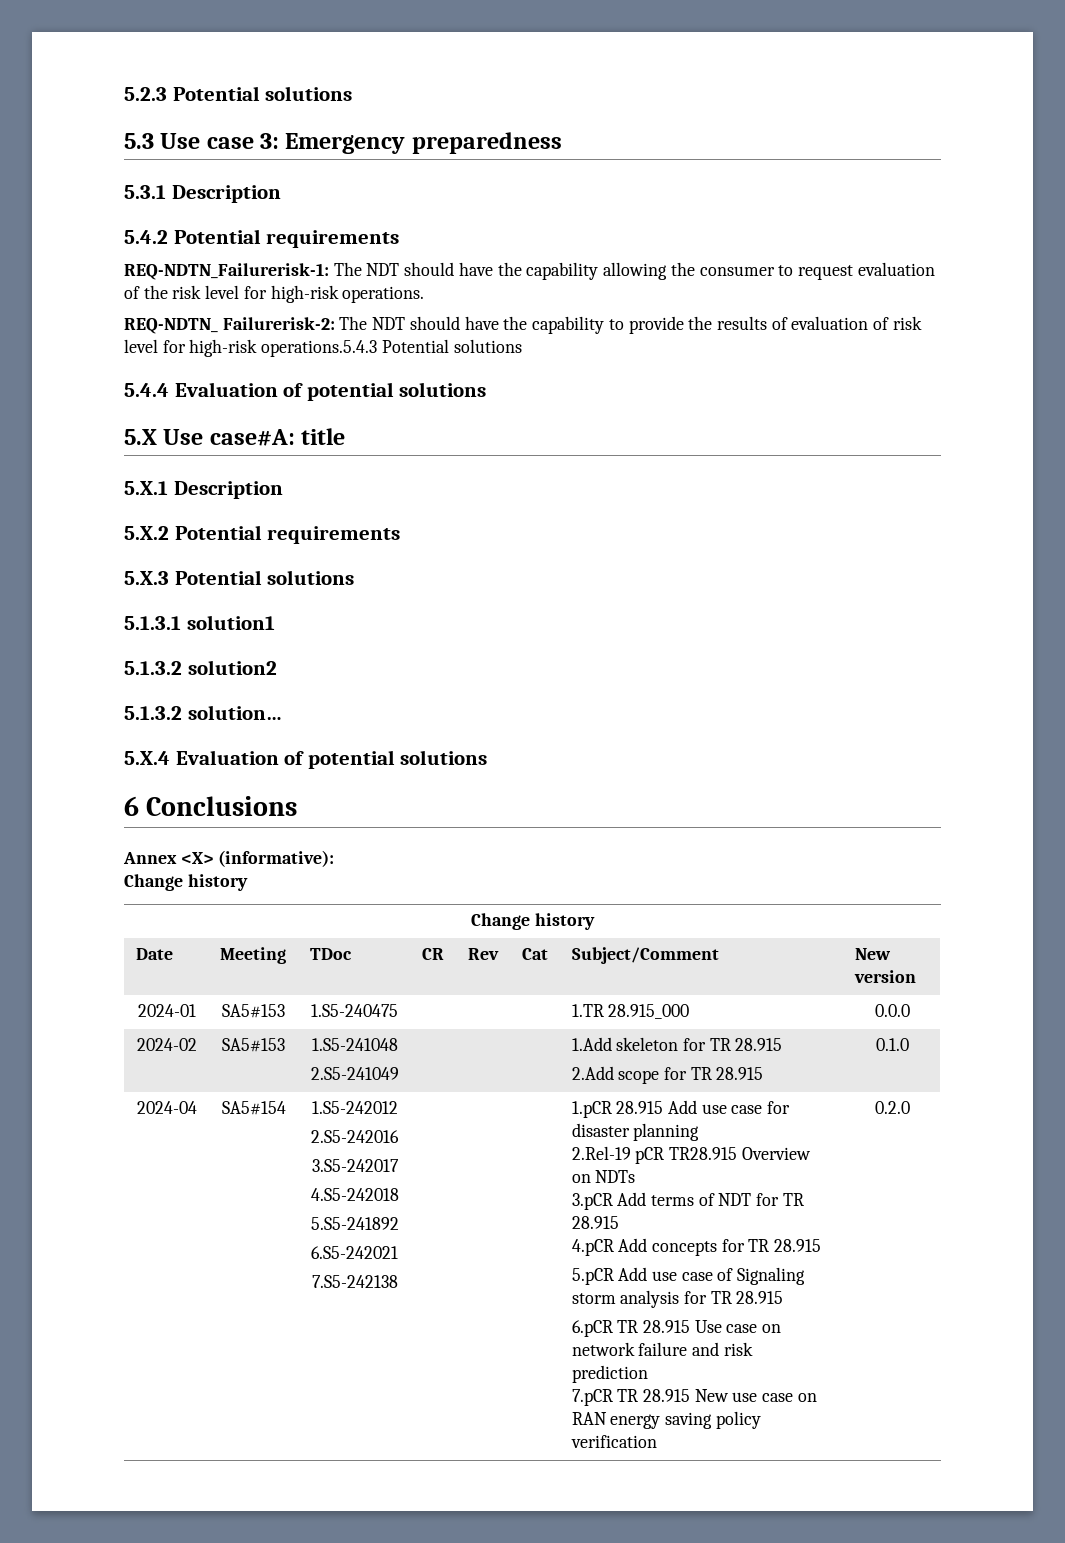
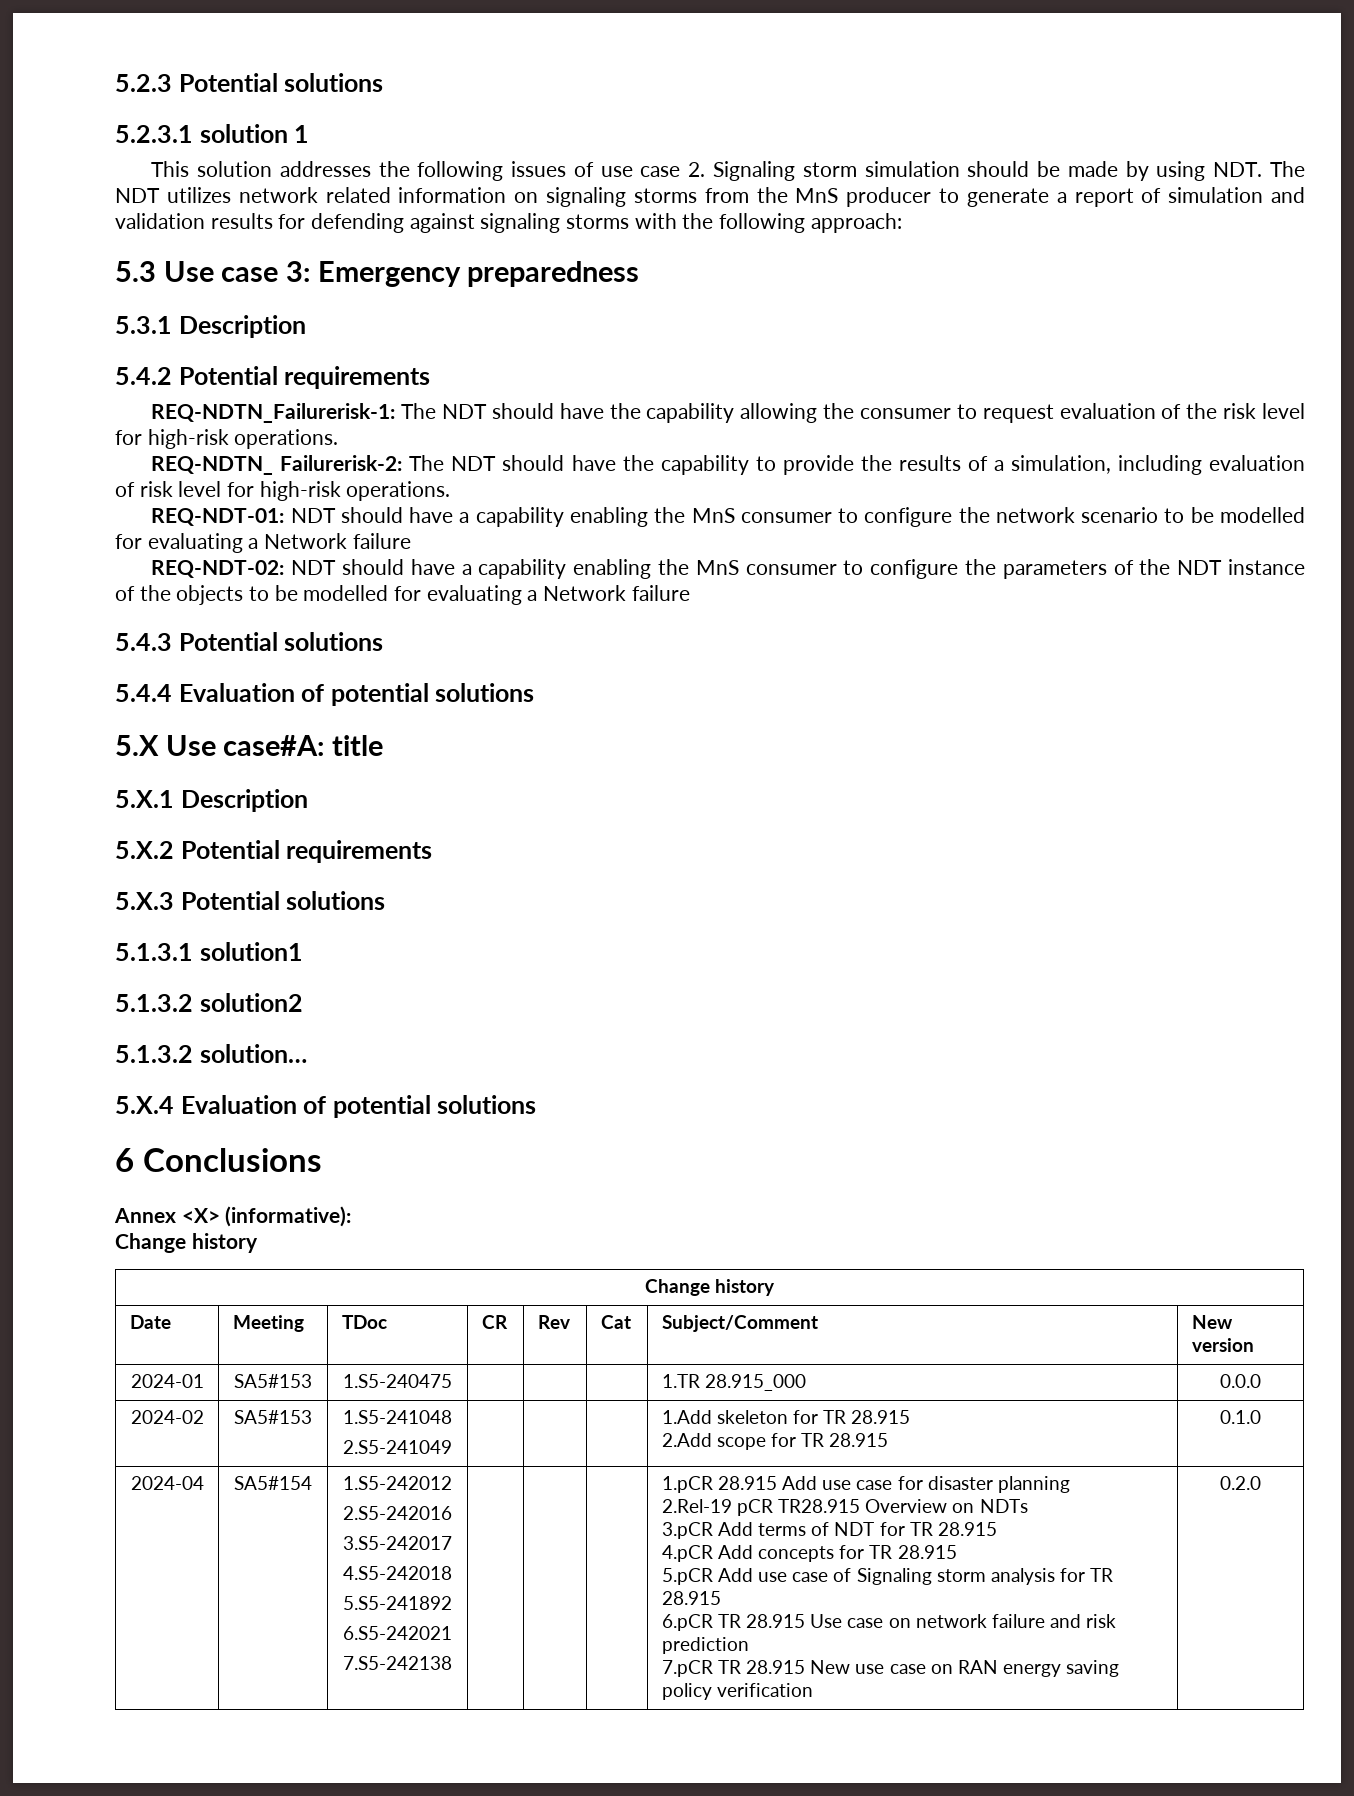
+ 5.2.3.1 solution 1
+ This solution addresses the following issues of use case 2. Signaling storm simulation should be made by using NDT. The NDT utilizes network related information on signaling storms from the MnS producer to generate a report of simulation and validation results for defending against signaling storms with the following approach:
- REQ-NDTN_ Failurerisk-2: The NDT should have the capability to provide the results of evaluation of risk level for high-risk operations.5.4.3 Potential solutions
+ REQ-NDTN_ Failurerisk-2: The NDT should have the capability to provide the results of a simulation, including evaluation of risk level for high-risk operations.
+ REQ-NDT-01: NDT should have a capability enabling the MnS consumer to configure the network scenario to be modelled for evaluating a Network failure
+ REQ-NDT-02: NDT should have a capability enabling the MnS consumer to configure the parameters of the NDT instance of the objects to be modelled for evaluating a Network failure
+ 5.4.3 Potential solutions

